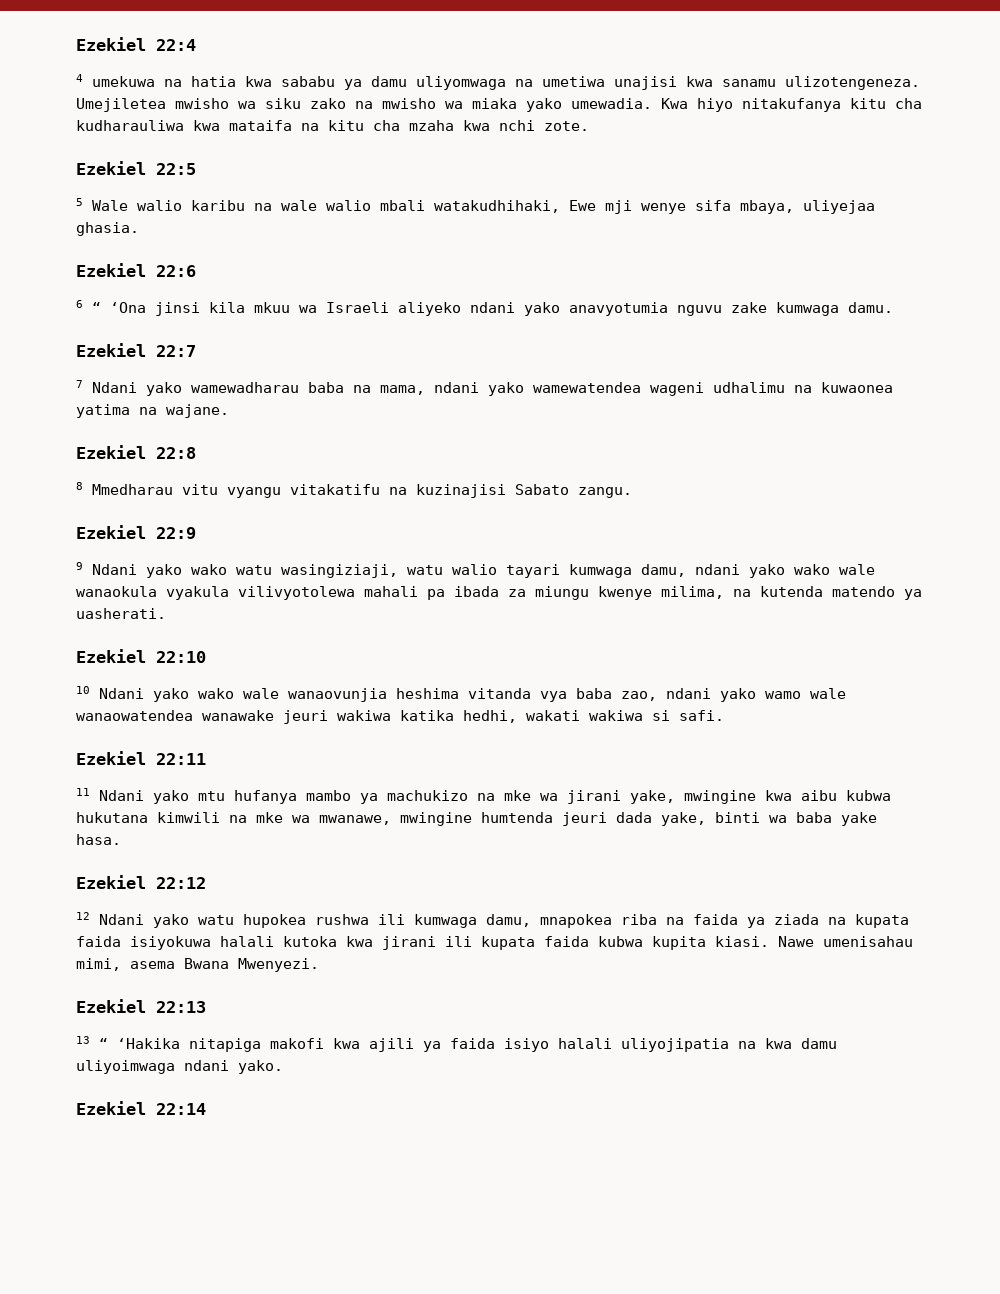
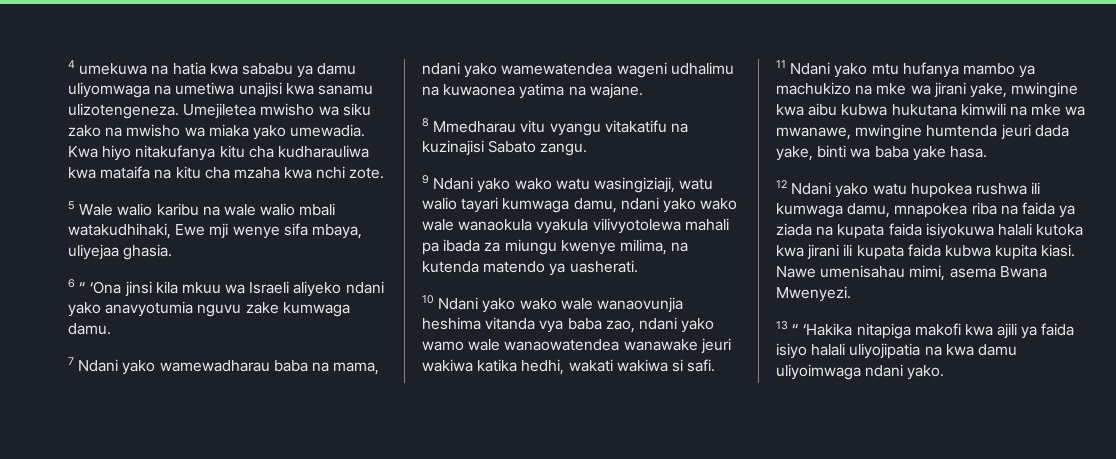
- Ezekiel 22:4
- Ezekiel 22:5
- Ezekiel 22:6
- Ezekiel 22:7
- Ezekiel 22:8
- Ezekiel 22:9
- Ezekiel 22:10
- Ezekiel 22:11
- Ezekiel 22:12
- Ezekiel 22:13
- Ezekiel 22:14

